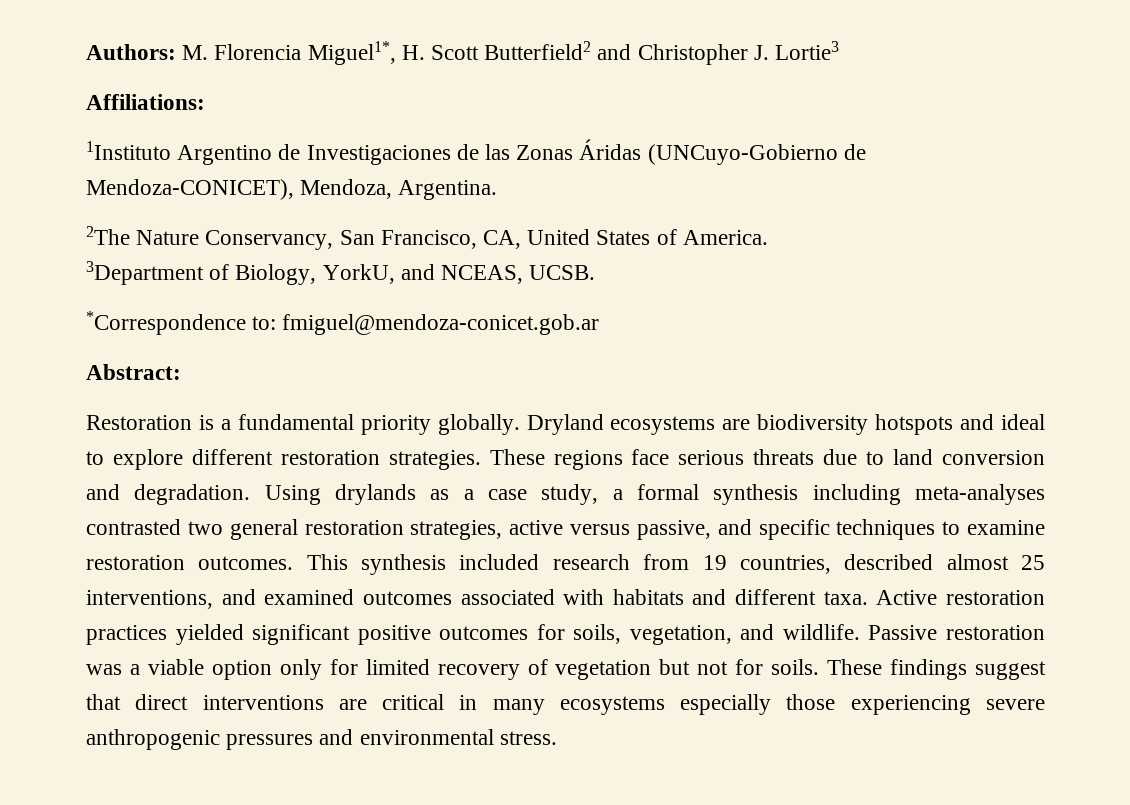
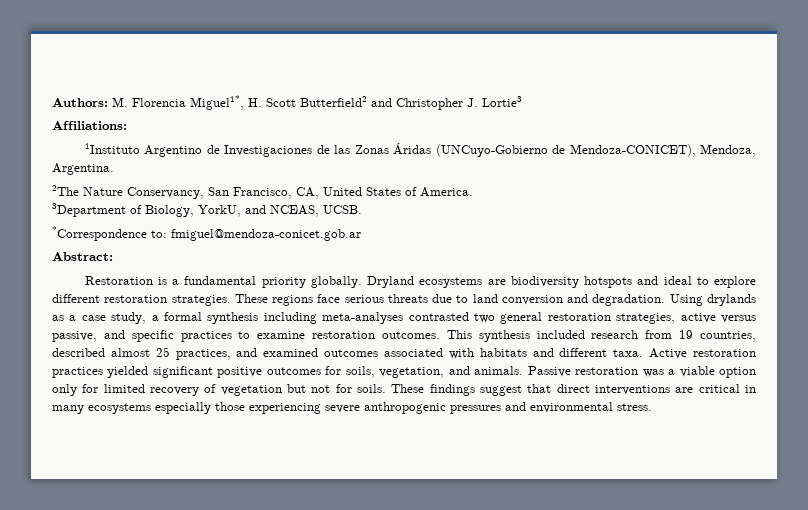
- Using drylands as a case study, a formal synthesis including meta-analyses contrasted two general restoration strategies, active versus passive, and specific techniques to examine restoration outcomes.
+ Using drylands as a case study, a formal synthesis including meta-analyses contrasted two general restoration strategies, active versus passive, and specific practices to examine restoration outcomes.
- This synthesis included research from 19 countries, described almost 25 interventions, and examined outcomes associated with habitats and different taxa.
+ This synthesis included research from 19 countries, described almost 25 practices, and examined outcomes associated with habitats and different taxa.
- Active restoration practices yielded significant positive outcomes for soils, vegetation, and wildlife.
+ Active restoration practices yielded significant positive outcomes for soils, vegetation, and animals.

